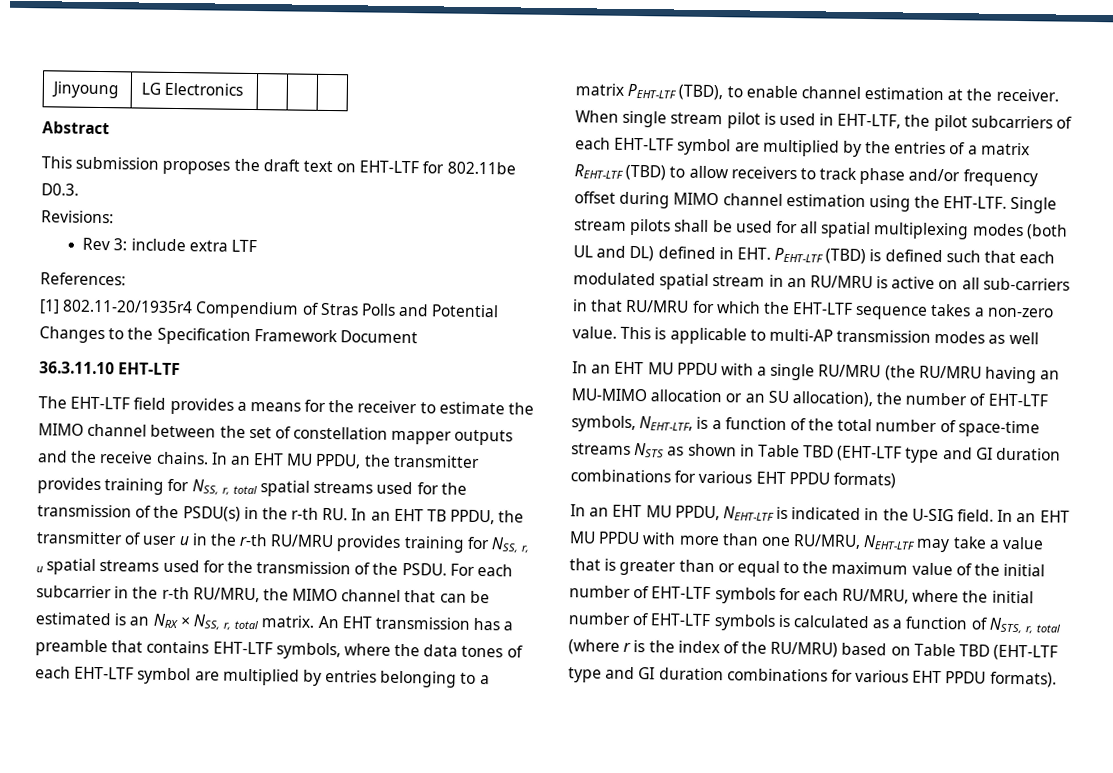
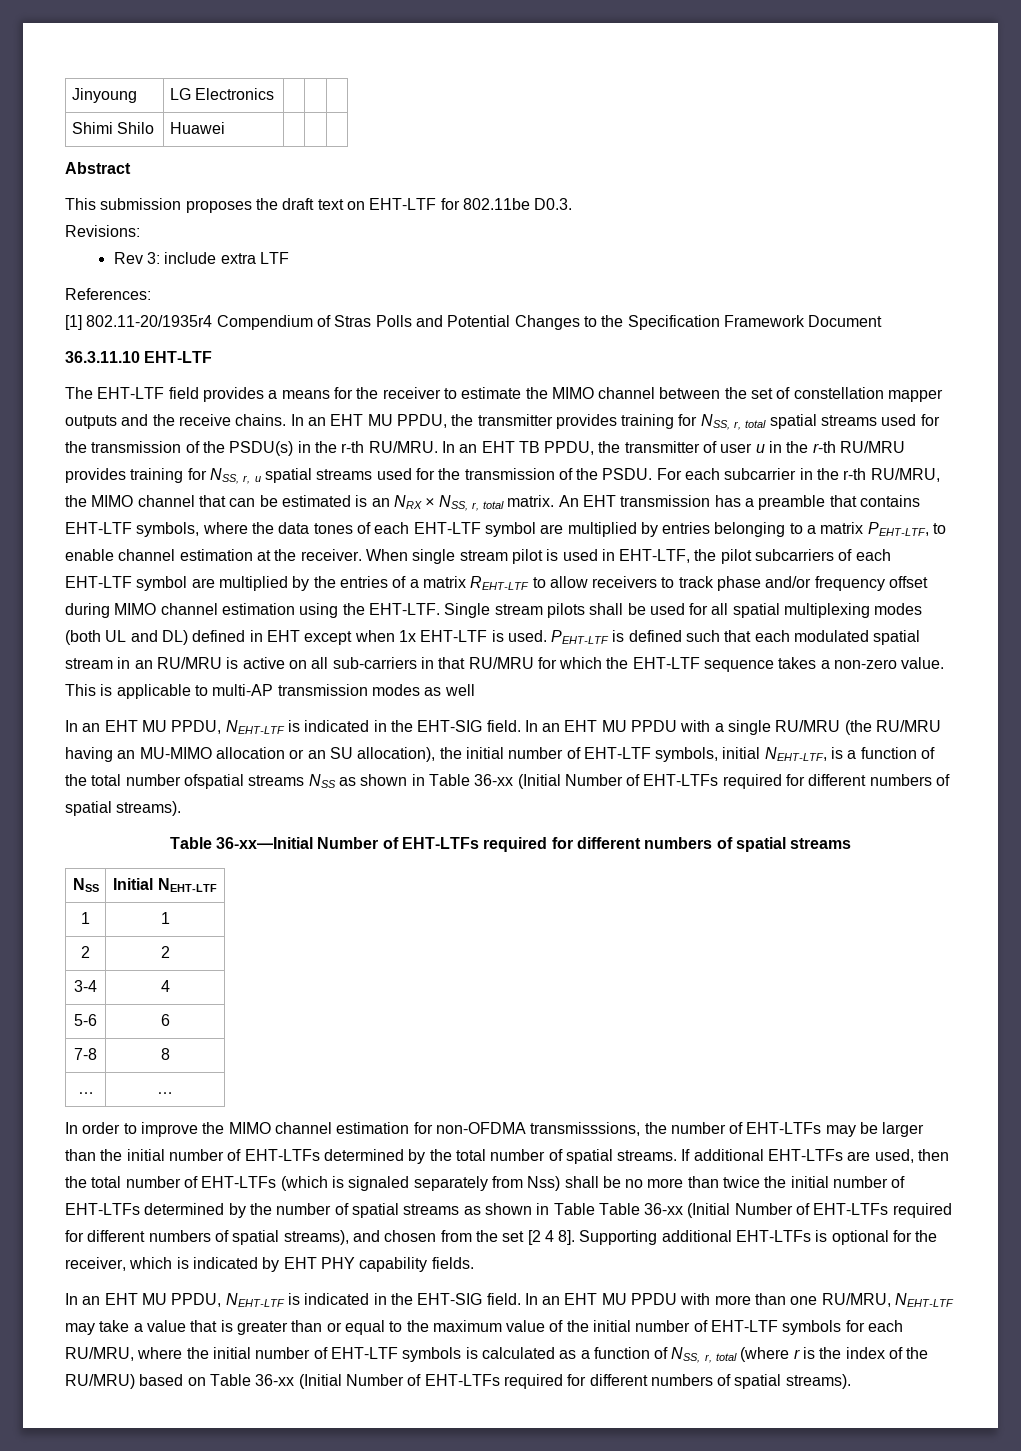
+ Shimi Shilo | Huawei | | |
- In an EHT MU PPDU, the transmitter provides training for NSS, r, total spatial streams used for the transmission of the PSDU(s) in the r-th RU. In an EHT TB PPDU, the transmitter of user u in the r-th RU/MRU provides training for NSS, r, u spatial streams used for the transmission of the PSDU.
+ In an EHT MU PPDU, the transmitter provides training for NSS, r, total spatial streams used for the transmission of the PSDU(s) in the r-th RU/MRU. In an EHT TB PPDU, the transmitter of user u in the r-th RU/MRU provides training for NSS, r, u spatial streams used for the transmission of the PSDU.
- An EHT transmission has a preamble that contains EHT-LTF symbols, where the data tones of each EHT-LTF symbol are multiplied by entries belonging to a matrix PEHT-LTF (TBD), to enable channel estimation at the receiver.
+ An EHT transmission has a preamble that contains EHT-LTF symbols, where the data tones of each EHT-LTF symbol are multiplied by entries belonging to a matrix PEHT-LTF, to enable channel estimation at the receiver.
- When single stream pilot is used in EHT-LTF, the pilot subcarriers of each EHT-LTF symbol are multiplied by the entries of a matrix REHT-LTF (TBD) to allow receivers to track phase and/or frequency offset during MIMO channel estimation using the EHT-LTF.
+ When single stream pilot is used in EHT-LTF, the pilot subcarriers of each EHT-LTF symbol are multiplied by the entries of a matrix REHT-LTF to allow receivers to track phase and/or frequency offset during MIMO channel estimation using the EHT-LTF.
- Single stream pilots shall be used for all spatial multiplexing modes (both UL and DL) defined in EHT. PEHT-LTF (TBD) is defined such that each modulated spatial stream in an RU/MRU is active on all sub-carriers in that RU/MRU for which the EHT-LTF sequence takes a non-zero value.
+ Single stream pilots shall be used for all spatial multiplexing modes (both UL and DL) defined in EHT except when 1x EHT-LTF is used. PEHT-LTF is defined such that each modulated spatial stream in an RU/MRU is active on all sub-carriers in that RU/MRU for which the EHT-LTF sequence takes a non-zero value.
- In an EHT MU PPDU with a single RU/MRU (the RU/MRU having an MU-MIMO allocation or an SU allocation), the number of EHT-LTF symbols, NEHT-LTF, is a function of the total number of space-time streams NSTS as shown in Table TBD (EHT-LTF type and GI duration combinations for various EHT PPDU formats)
- In an EHT MU PPDU, NEHT-LTF is indicated in the U-SIG field.
+ In an EHT MU PPDU, NEHT-LTF is indicated in the EHT-SIG field. In an EHT MU PPDU with a single RU/MRU (the RU/MRU having an MU-MIMO allocation or an SU allocation), the initial number of EHT-LTF symbols, initial NEHT-LTF, is a function of the total number ofspatial streams NSS as shown in Table 36-xx (Initial Number of EHT-LTFs required for different numbers of spatial streams).
+ Table 36-xx—Initial Number of EHT-LTFs required for different numbers of spatial streams
+ NSS | Initial NEHT-LTF
+ 1 | 1
+ 2 | 2
+ 3-4 | 4
+ 5-6 | 6
+ 7-8 | 8
+ … | …
+ In order to improve the MIMO channel estimation for non-OFDMA transmisssions, the number of EHT-LTFs may be larger than the initial number of EHT-LTFs determined by the total number of spatial streams. If additional EHT-LTFs are used, then the total number of EHT-LTFs (which is signaled separately from Nss) shall be no more than twice the initial number of EHT-LTFs determined by the number of spatial streams as shown in Table Table 36-xx (Initial Number of EHT-LTFs required for different numbers of spatial streams), and chosen from the set [2 4 8]. Supporting additional EHT-LTFs is optional for the receiver, which is indicated by EHT PHY capability fields.
+ In an EHT MU PPDU, NEHT-LTF is indicated in the EHT-SIG field.
- In an EHT MU PPDU with more than one RU/MRU, NEHT-LTF may take a value that is greater than or equal to the maximum value of the initial number of EHT-LTF symbols for each RU/MRU, where the initial number of EHT-LTF symbols is calculated as a function of NSTS, r, total (where r is the index of the RU/MRU) based on Table TBD (EHT-LTF type and GI duration combinations for various EHT PPDU formats).
+ In an EHT MU PPDU with more than one RU/MRU, NEHT-LTF may take a value that is greater than or equal to the maximum value of the initial number of EHT-LTF symbols for each RU/MRU, where the initial number of EHT-LTF symbols is calculated as a function of NSS, r, total (where r is the index of the RU/MRU) based on Table 36-xx (Initial Number of EHT-LTFs required for different numbers of spatial streams).

